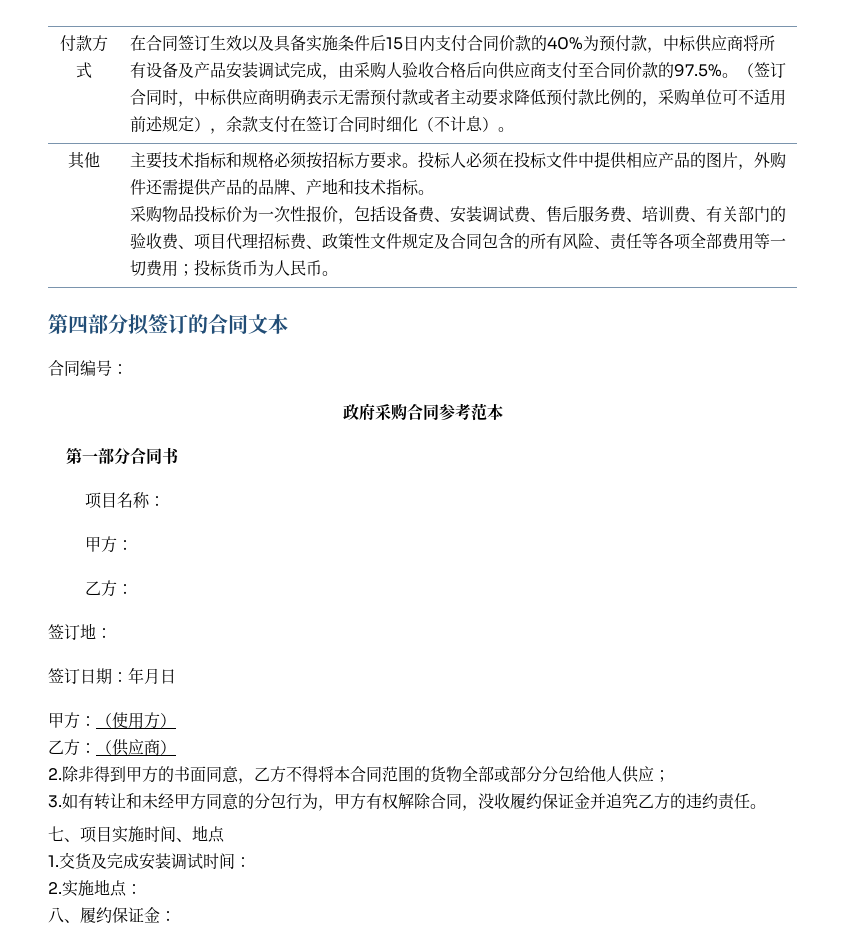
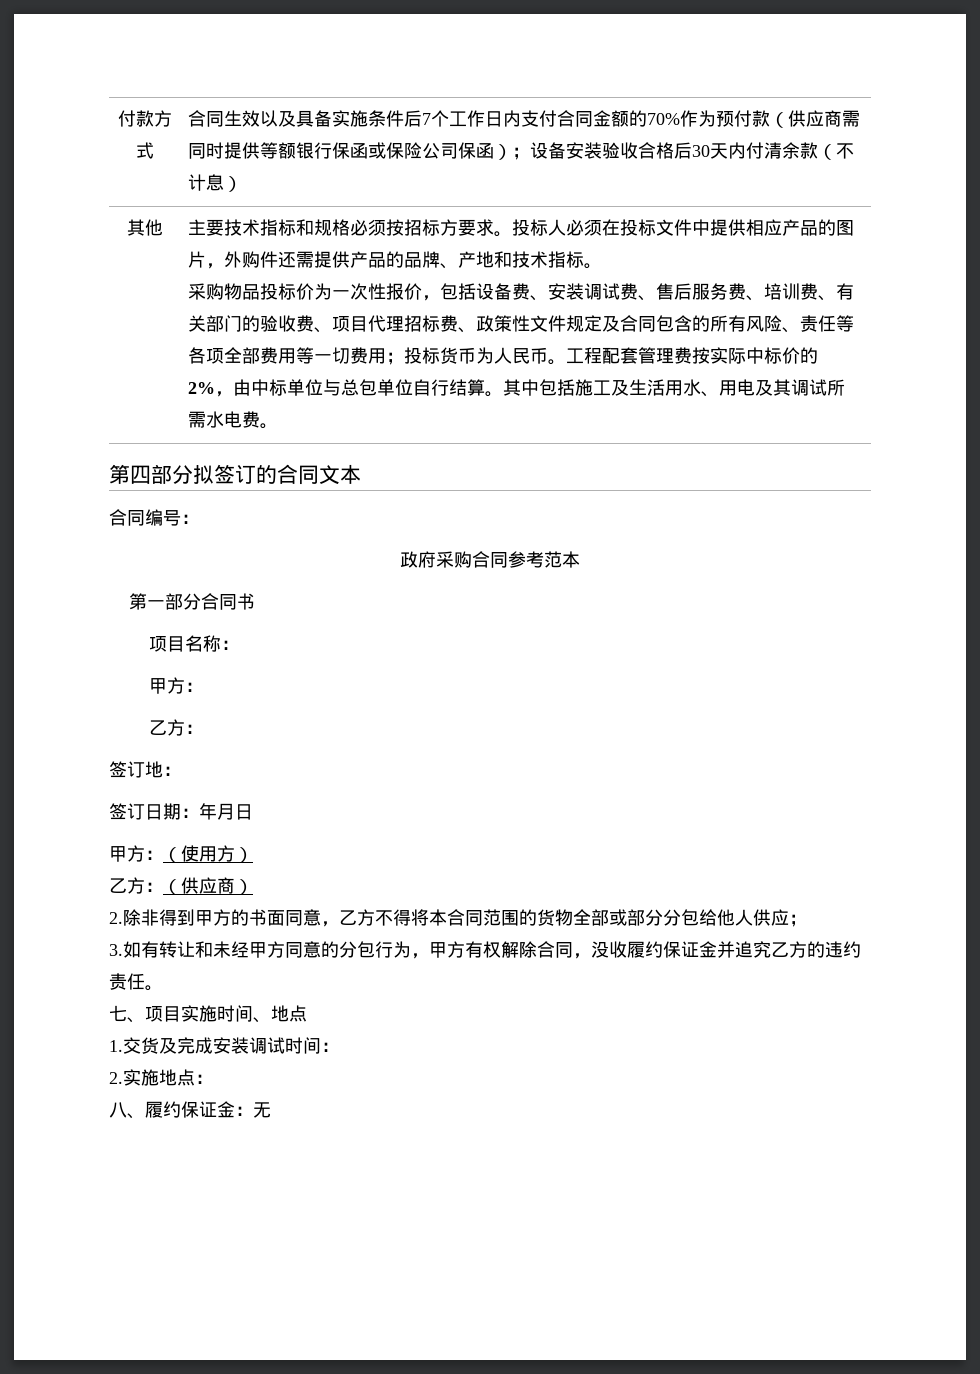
- 在合同签订生效以及具备实施条件后15日内支付合同价款的40%为预付款，中标供应商将所有设备及产品安装调试完成，由采购人验收合格后向供应商支付至合同价款的97.5%。（签订合同时，中标供应商明确表示无需预付款或者主动要求降低预付款比例的，采购单位可不适用前述规定），余款支付在签订合同时细化（不计息）。
+ 合同生效以及具备实施条件后7个工作日内支付合同金额的70%作为预付款（供应商需同时提供等额银行保函或保险公司保函）；设备安装验收合格后30天内付清余款（不计息）
+ 工程配套管理费按实际中标价的2%，由中标单位与总包单位自行结算。其中包括施工及生活用水、用电及其调试所需水电费。
- 八、履约保证金：
+ 八、履约保证金：无

